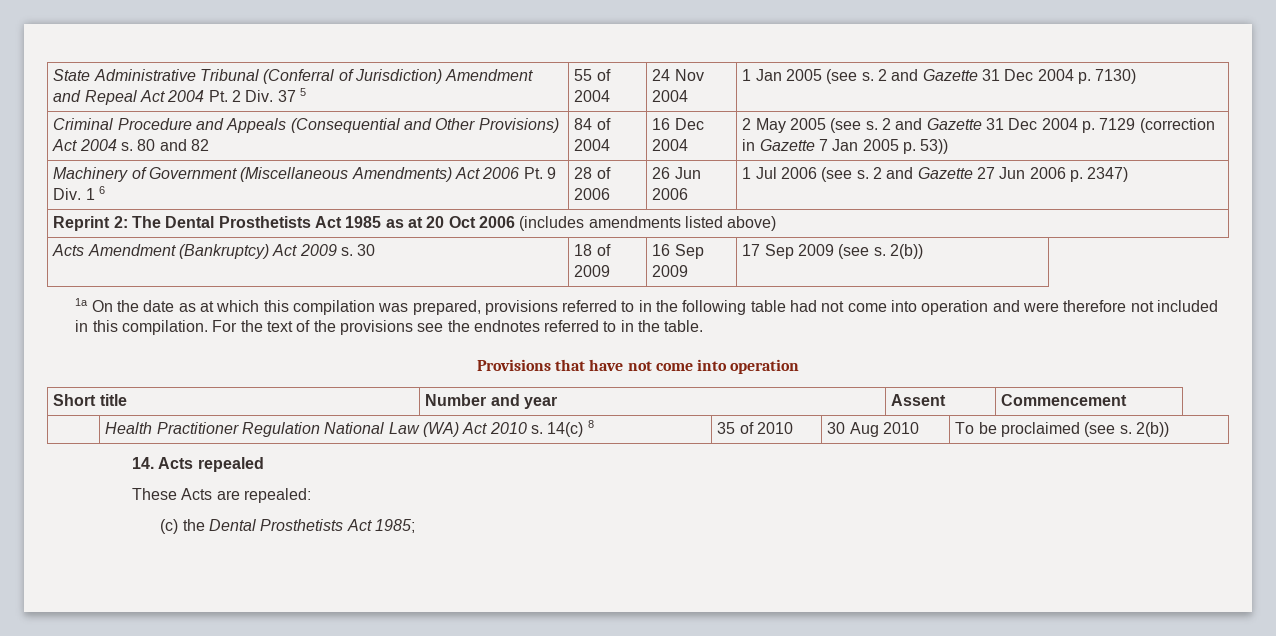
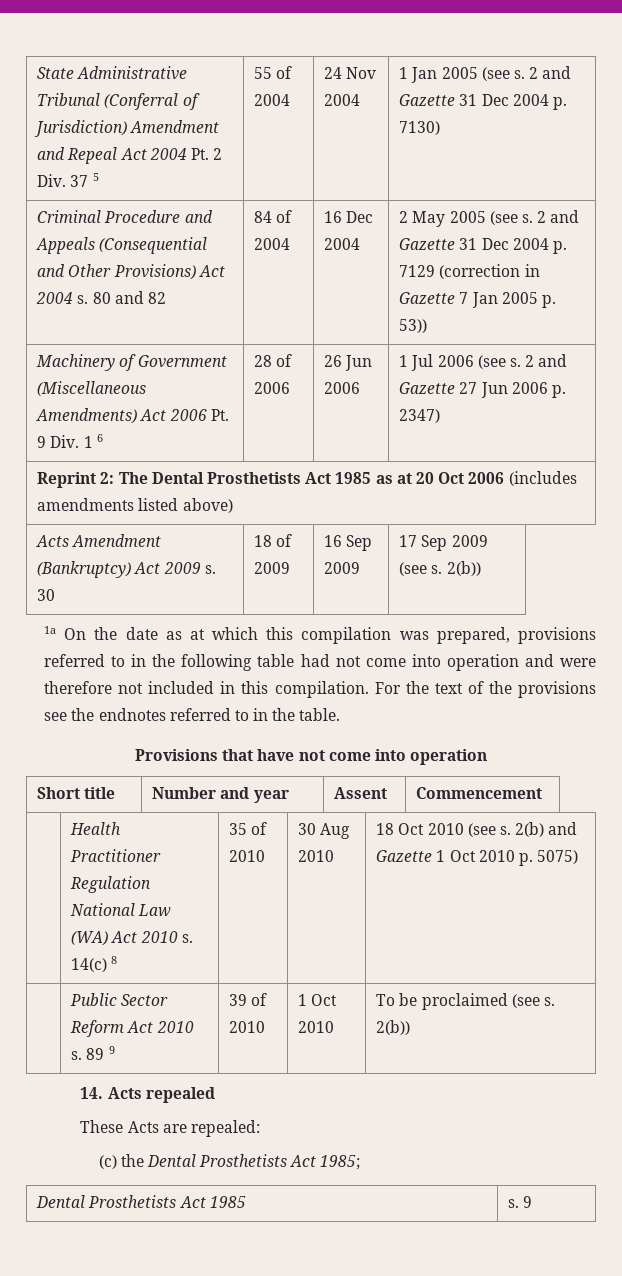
- | Health Practitioner Regulation National Law (WA) Act 2010 s. 14(c) 8 | 35 of 2010 | 30 Aug 2010 | To be proclaimed (see s. 2(b))
+ | Health Practitioner Regulation National Law (WA) Act 2010 s. 14(c) 8 | 35 of 2010 | 30 Aug 2010 | 18 Oct 2010 (see s. 2(b) and Gazette 1 Oct 2010 p. 5075)
+ | Public Sector Reform Act 2010 s. 89 9 | 39 of 2010 | 1 Oct 2010 | To be proclaimed (see s. 2(b))
+ Dental Prosthetists Act 1985 | s. 9

